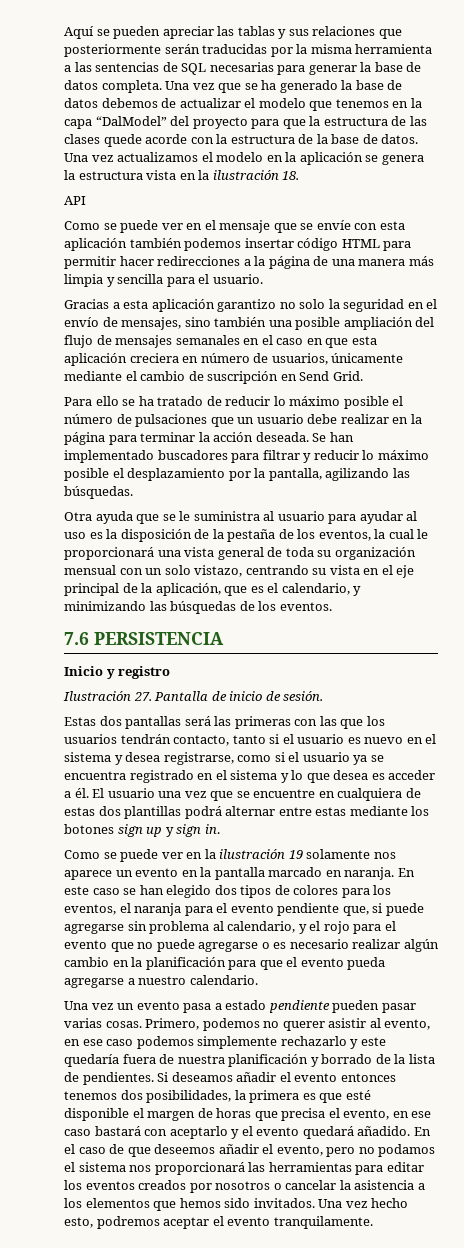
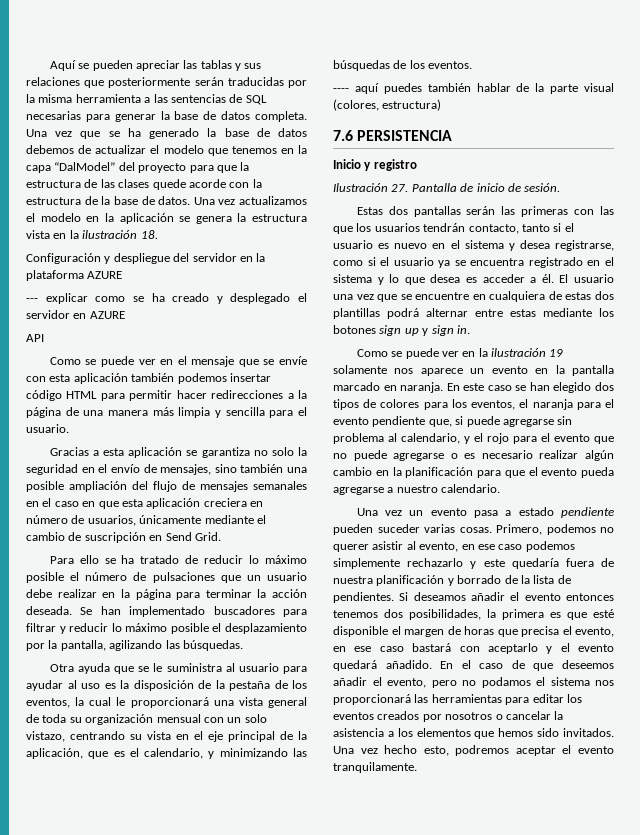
+ Configuración y despliegue del servidor en la plataforma AZURE
+ --- explicar como se ha creado y desplegado el servidor en AZURE
- Gracias a esta aplicación garantizo no solo la seguridad en el envío de mensajes, sino también una posible ampliación del flujo de mensajes semanales en el caso en que esta aplicación creciera en número de usuarios, únicamente mediante el cambio de suscripción en Send Grid.
+ Gracias a esta aplicación se garantiza no solo la seguridad en el envío de mensajes, sino también una posible ampliación del flujo de mensajes semanales en el caso en que esta aplicación creciera en número de usuarios, únicamente mediante el cambio de suscripción en Send Grid.
+ ---- aquí puedes también hablar de la parte visual (colores, estructura)
- Estas dos pantallas será las primeras con las que los usuarios tendrán contacto, tanto si el usuario es nuevo en el sistema y desea registrarse, como si el usuario ya se encuentra registrado en el sistema y lo que desea es acceder a él.
+ Estas dos pantallas serán las primeras con las que los usuarios tendrán contacto, tanto si el usuario es nuevo en el sistema y desea registrarse, como si el usuario ya se encuentra registrado en el sistema y lo que desea es acceder a él.
- Una vez un evento pasa a estado pendiente pueden pasar varias cosas.
+ Una vez un evento pasa a estado pendiente pueden suceder varias cosas.

